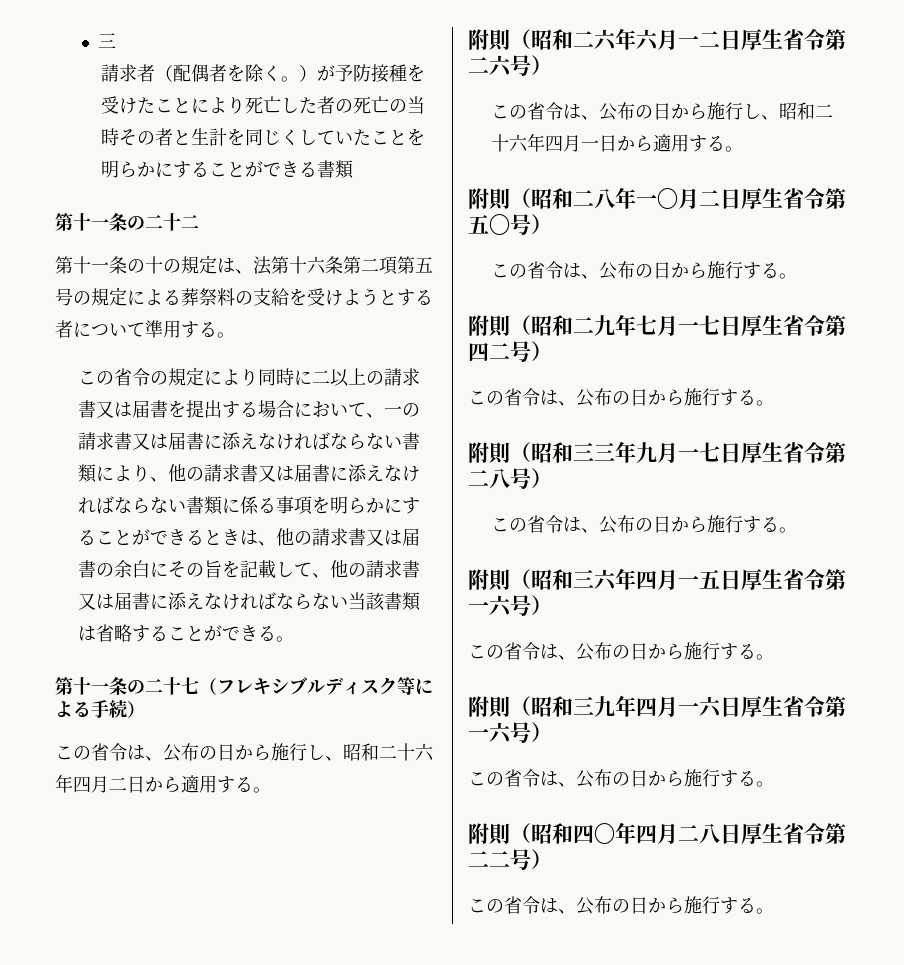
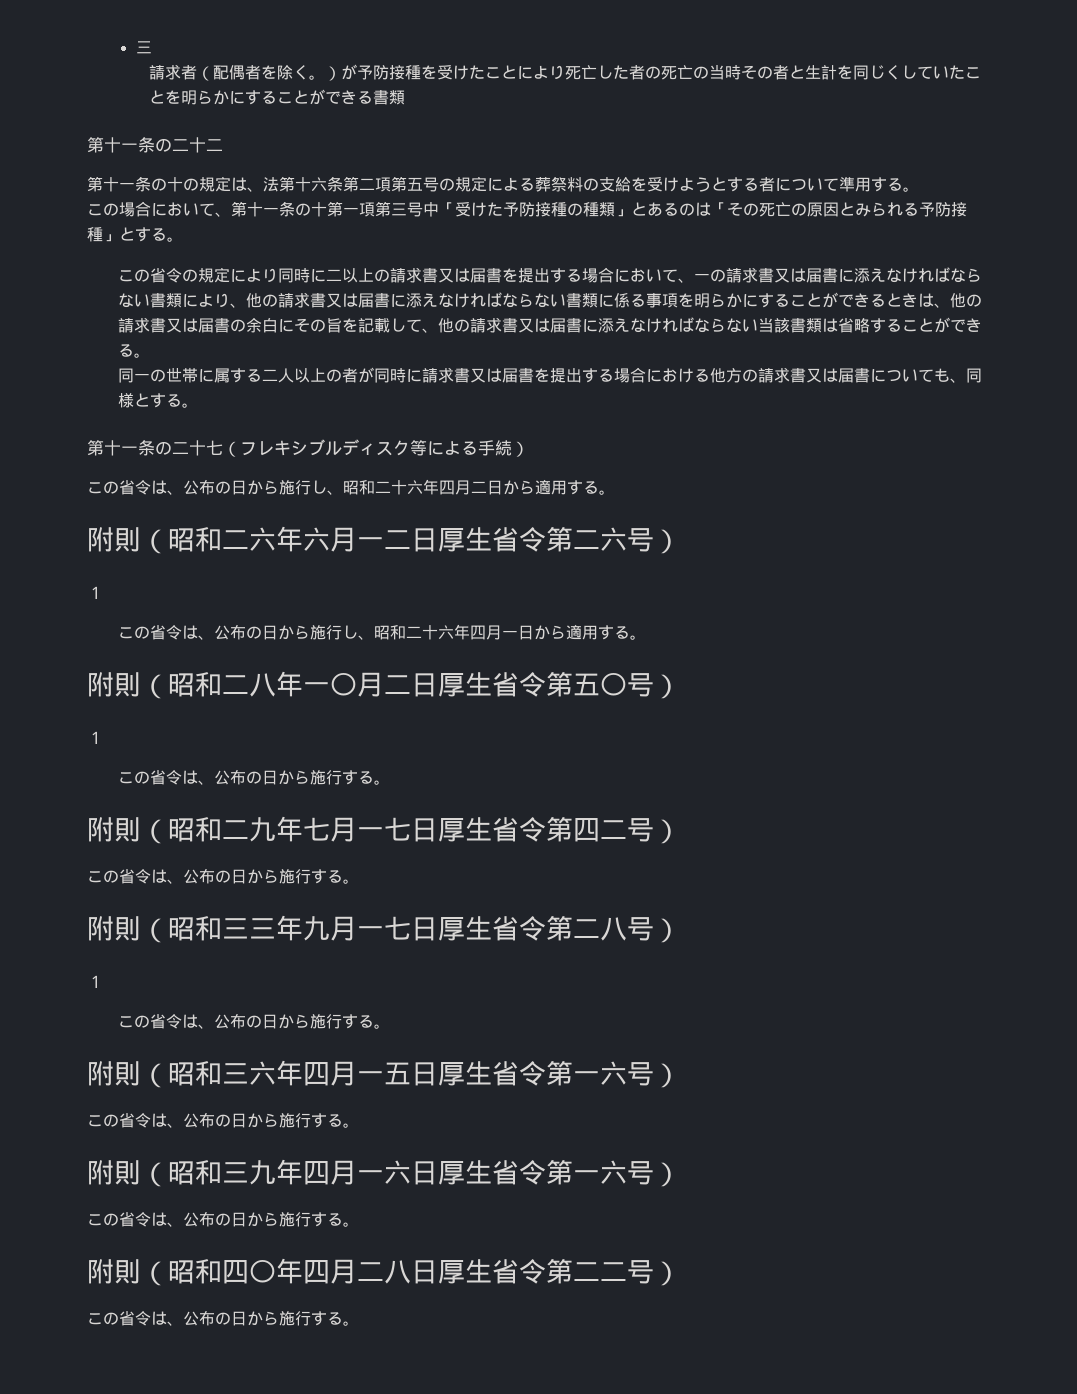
+ この場合において、第十一条の十第一項第三号中「受けた予防接種の種類」とあるのは「その死亡の原因とみられる予防接種」とする。
+ 同一の世帯に属する二人以上の者が同時に請求書又は届書を提出する場合における他方の請求書又は届書についても、同様とする。
  附則（昭和二六年六月一二日厚生省令第二六号）
+ １
  附則（昭和二八年一〇月二日厚生省令第五〇号）
+ １
  附則（昭和三三年九月一七日厚生省令第二八号）
+ １

